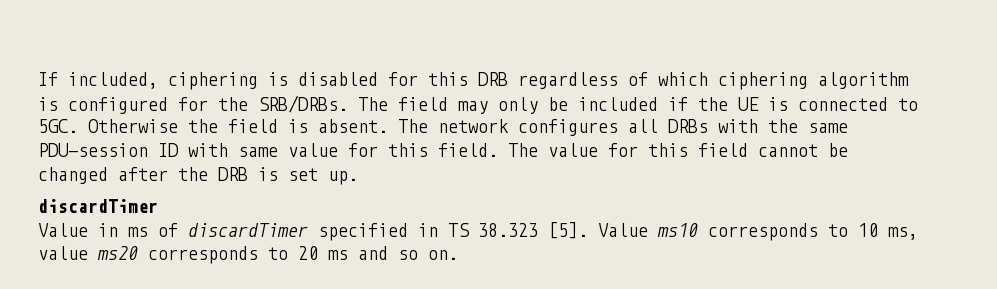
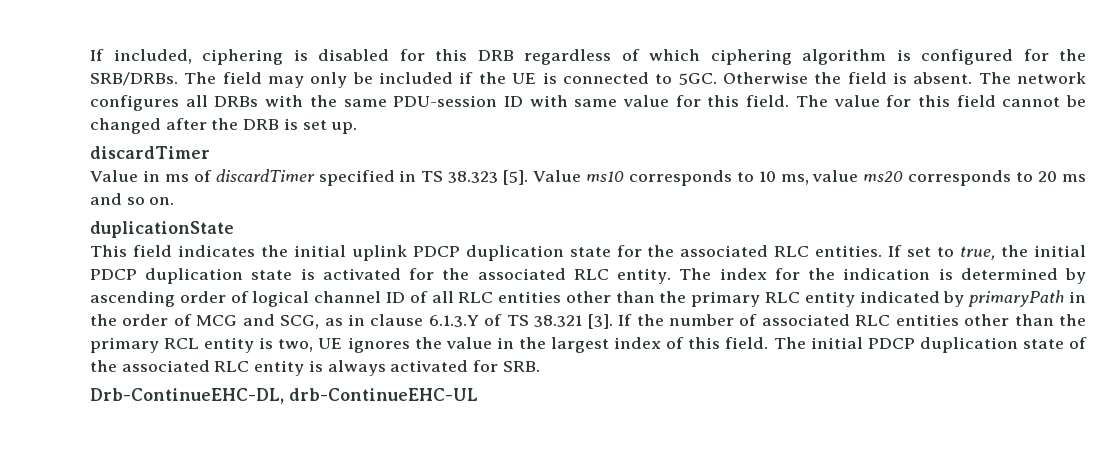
+ duplicationState
+ This field indicates the initial uplink PDCP duplication state for the associated RLC entities. If set to true, the initial PDCP duplication state is activated for the associated RLC entity. The index for the indication is determined by ascending order of logical channel ID of all RLC entities other than the primary RLC entity indicated by primaryPath in the order of MCG and SCG, as in clause 6.1.3.Y of TS 38.321 [3]. If the number of associated RLC entities other than the primary RCL entity is two, UE ignores the value in the largest index of this field. The initial PDCP duplication state of the associated RLC entity is always activated for SRB.
+ Drb-ContinueEHC-DL, drb-ContinueEHC-UL

